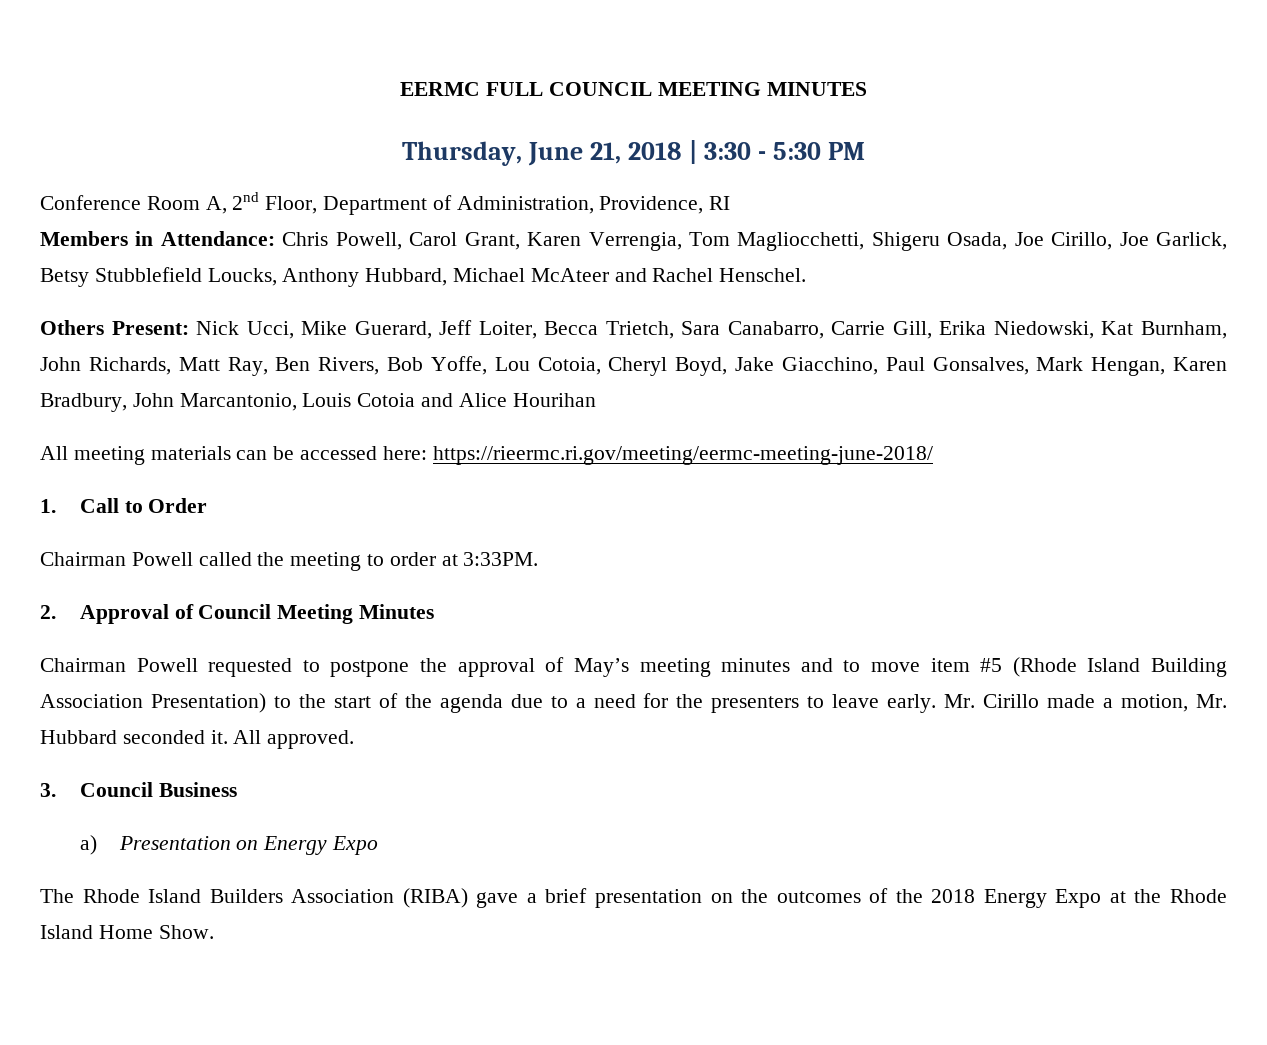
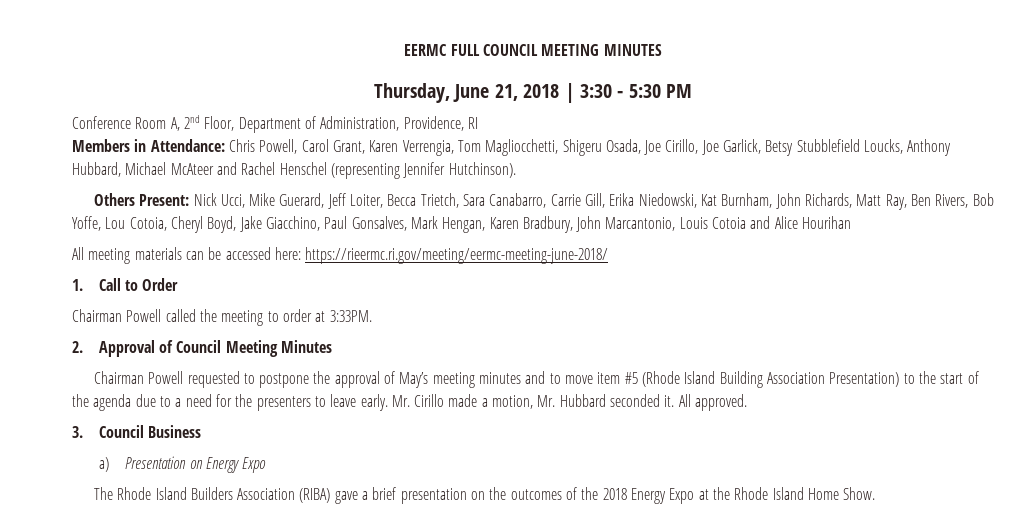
- Members in Attendance: Chris Powell, Carol Grant, Karen Verrengia, Tom Magliocchetti, Shigeru Osada, Joe Cirillo, Joe Garlick, Betsy Stubblefield Loucks, Anthony Hubbard, Michael McAteer and Rachel Henschel.
+ Members in Attendance: Chris Powell, Carol Grant, Karen Verrengia, Tom Magliocchetti, Shigeru Osada, Joe Cirillo, Joe Garlick, Betsy Stubblefield Loucks, Anthony Hubbard, Michael McAteer and Rachel Henschel (representing Jennifer Hutchinson).

